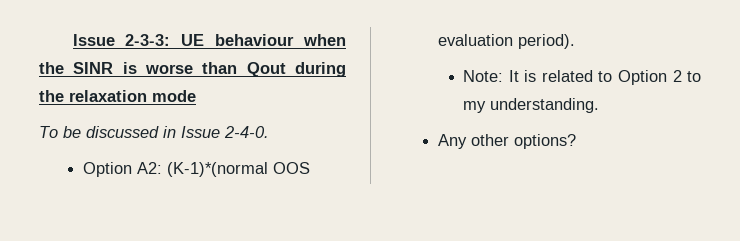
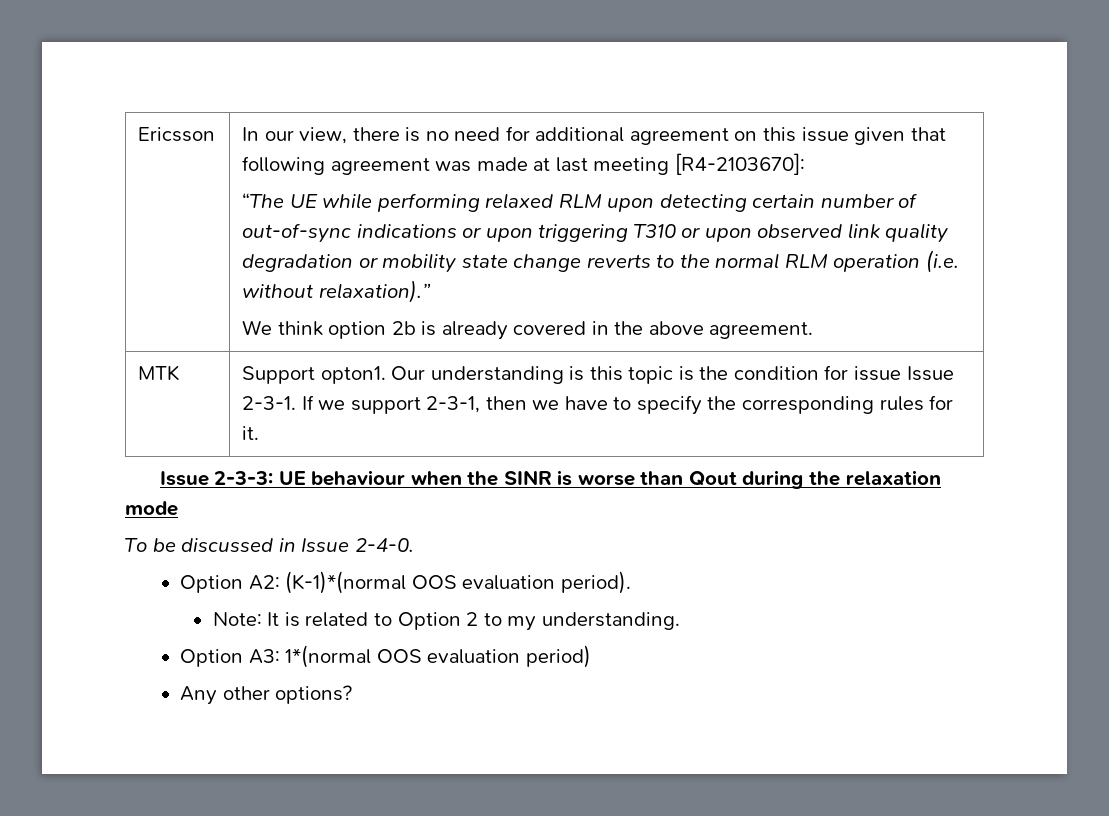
+ Ericsson | In our view, there is no need for additional agreement on this issue given that following agreement was made at last meeting [R4-2103670]:
+ “The UE while performing relaxed RLM upon detecting certain number of out-of-sync indications or upon triggering T310 or upon observed link quality degradation or mobility state change reverts to the normal RLM operation (i.e. without relaxation).”
+ We think option 2b is already covered in the above agreement.
+ MTK | Support opton1. Our understanding is this topic is the condition for issue Issue 2-3-1. If we support 2-3-1, then we have to specify the corresponding rules for it.
+ Option A3: 1*(normal OOS evaluation period)

